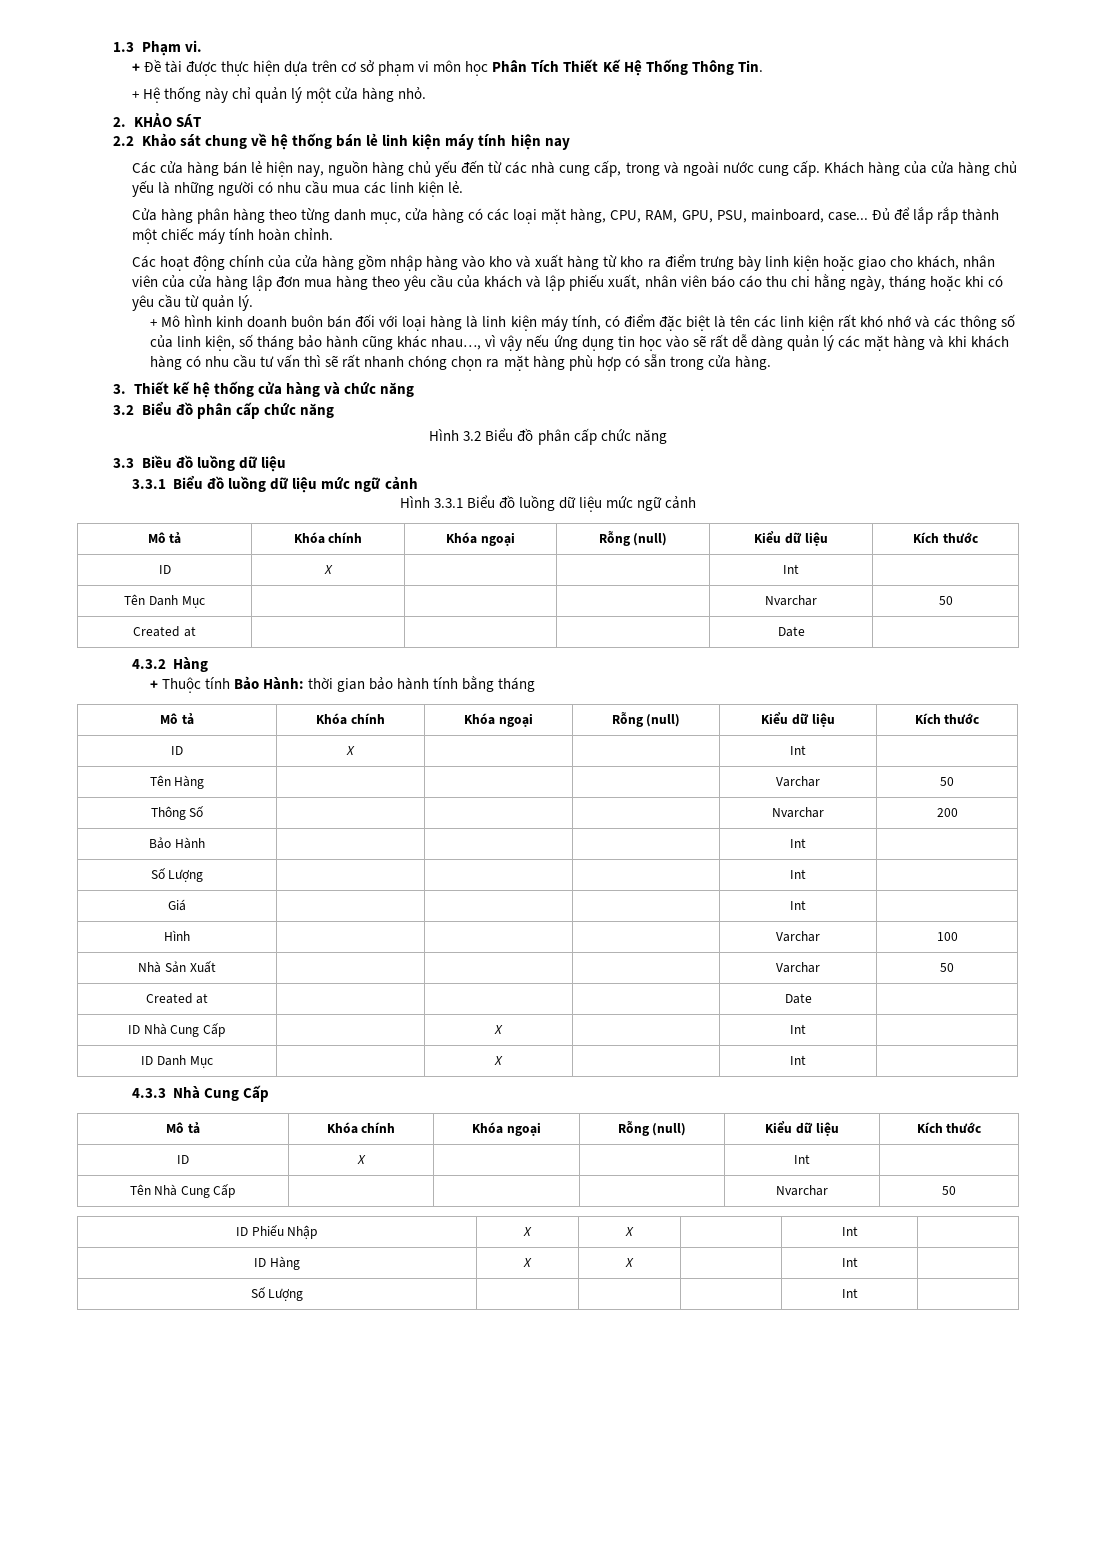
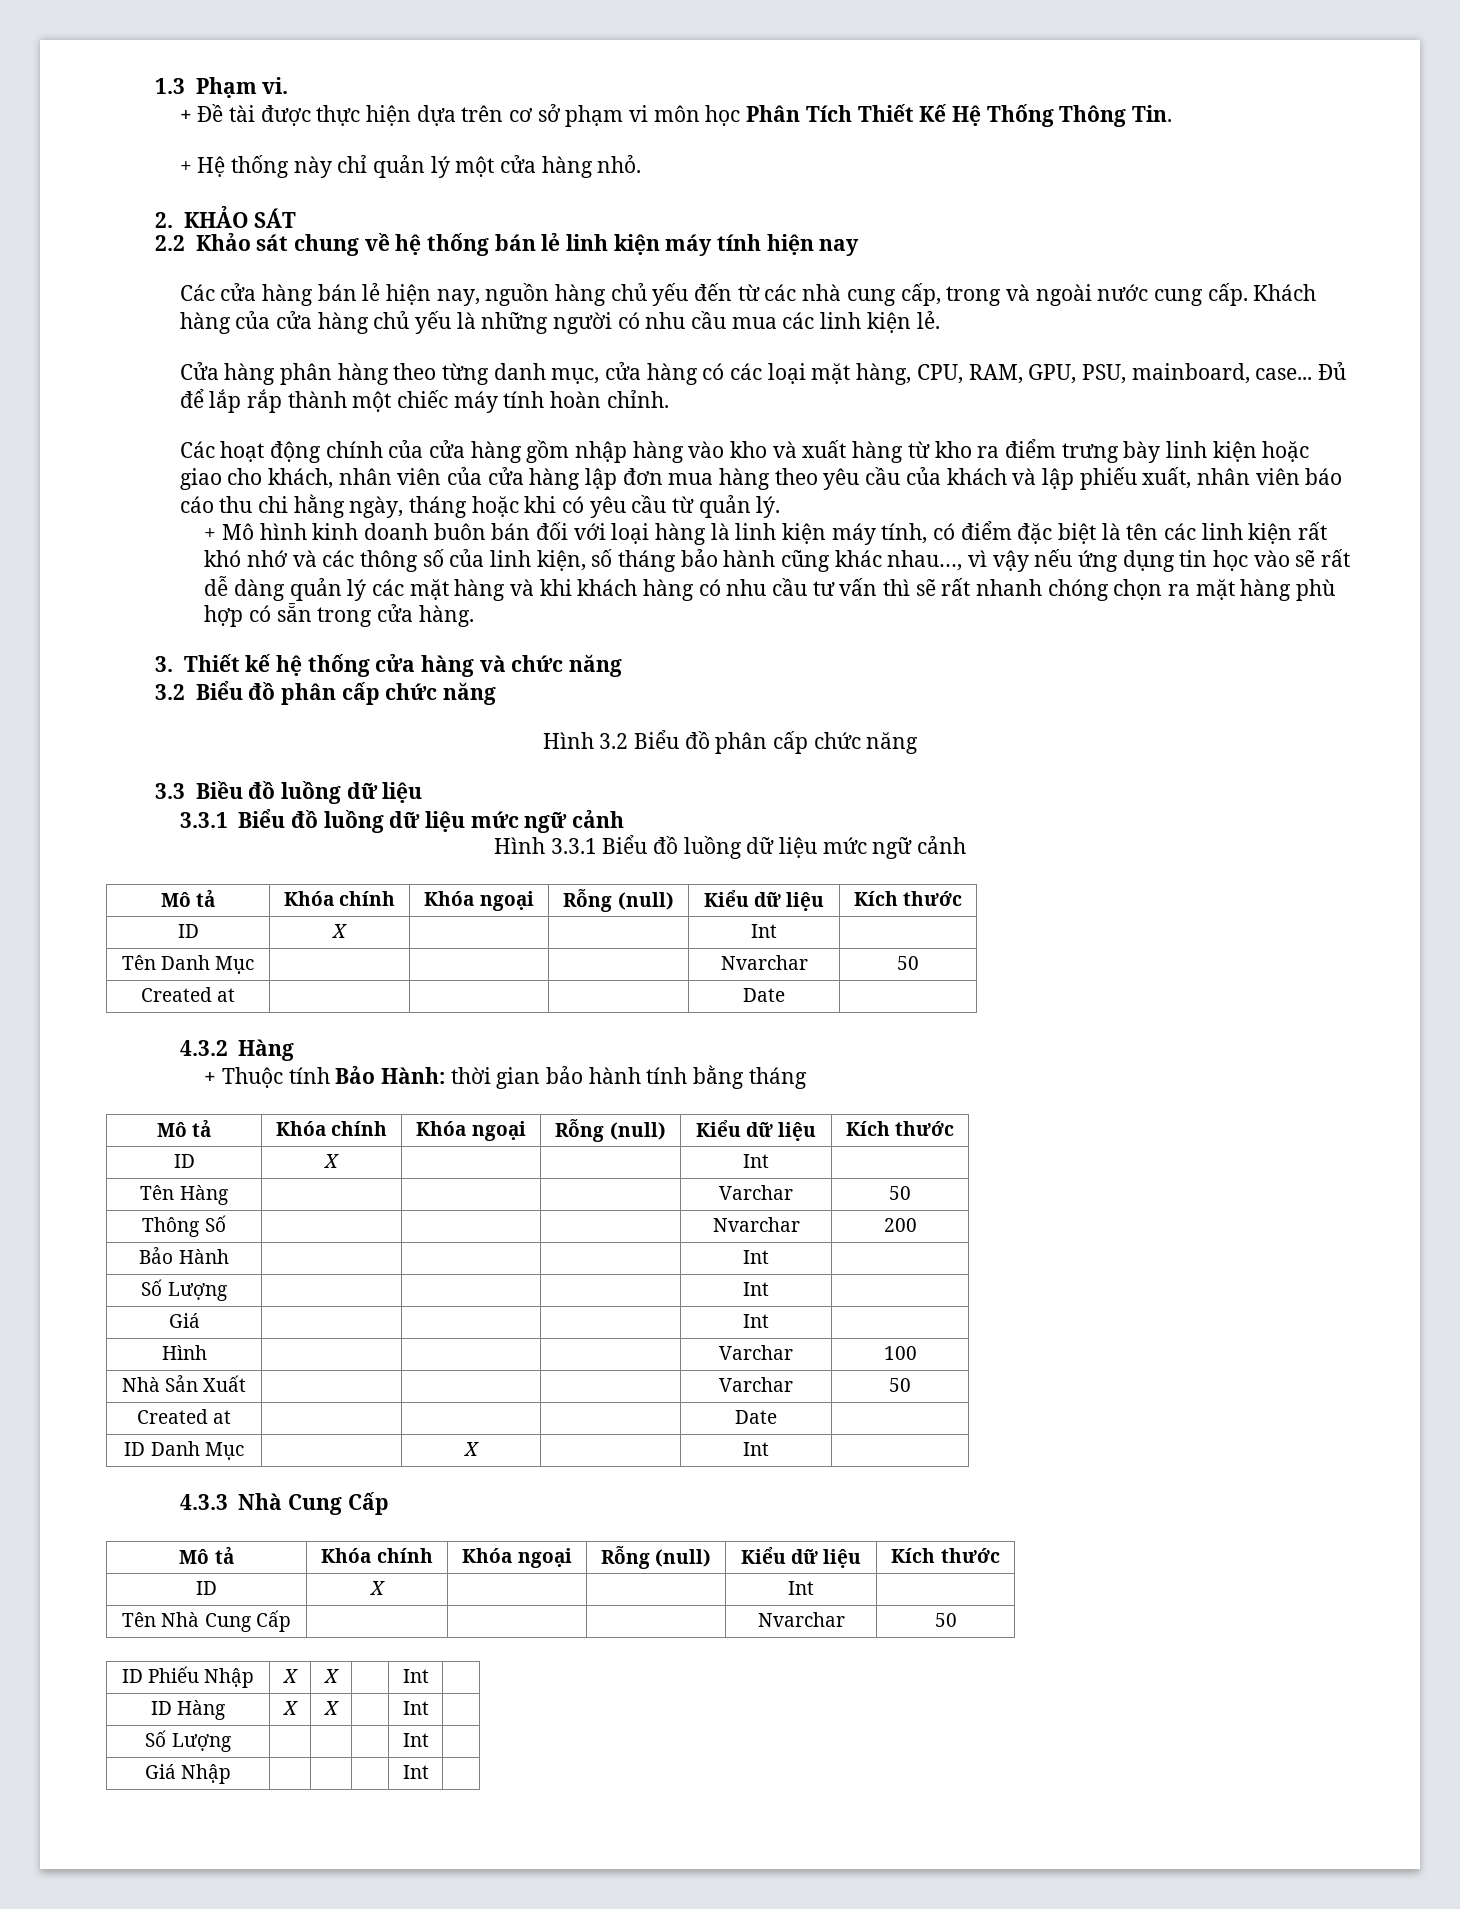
- ID Nhà Cung Cấp | | X | | Int |
+ Giá Nhập | | | | Int |

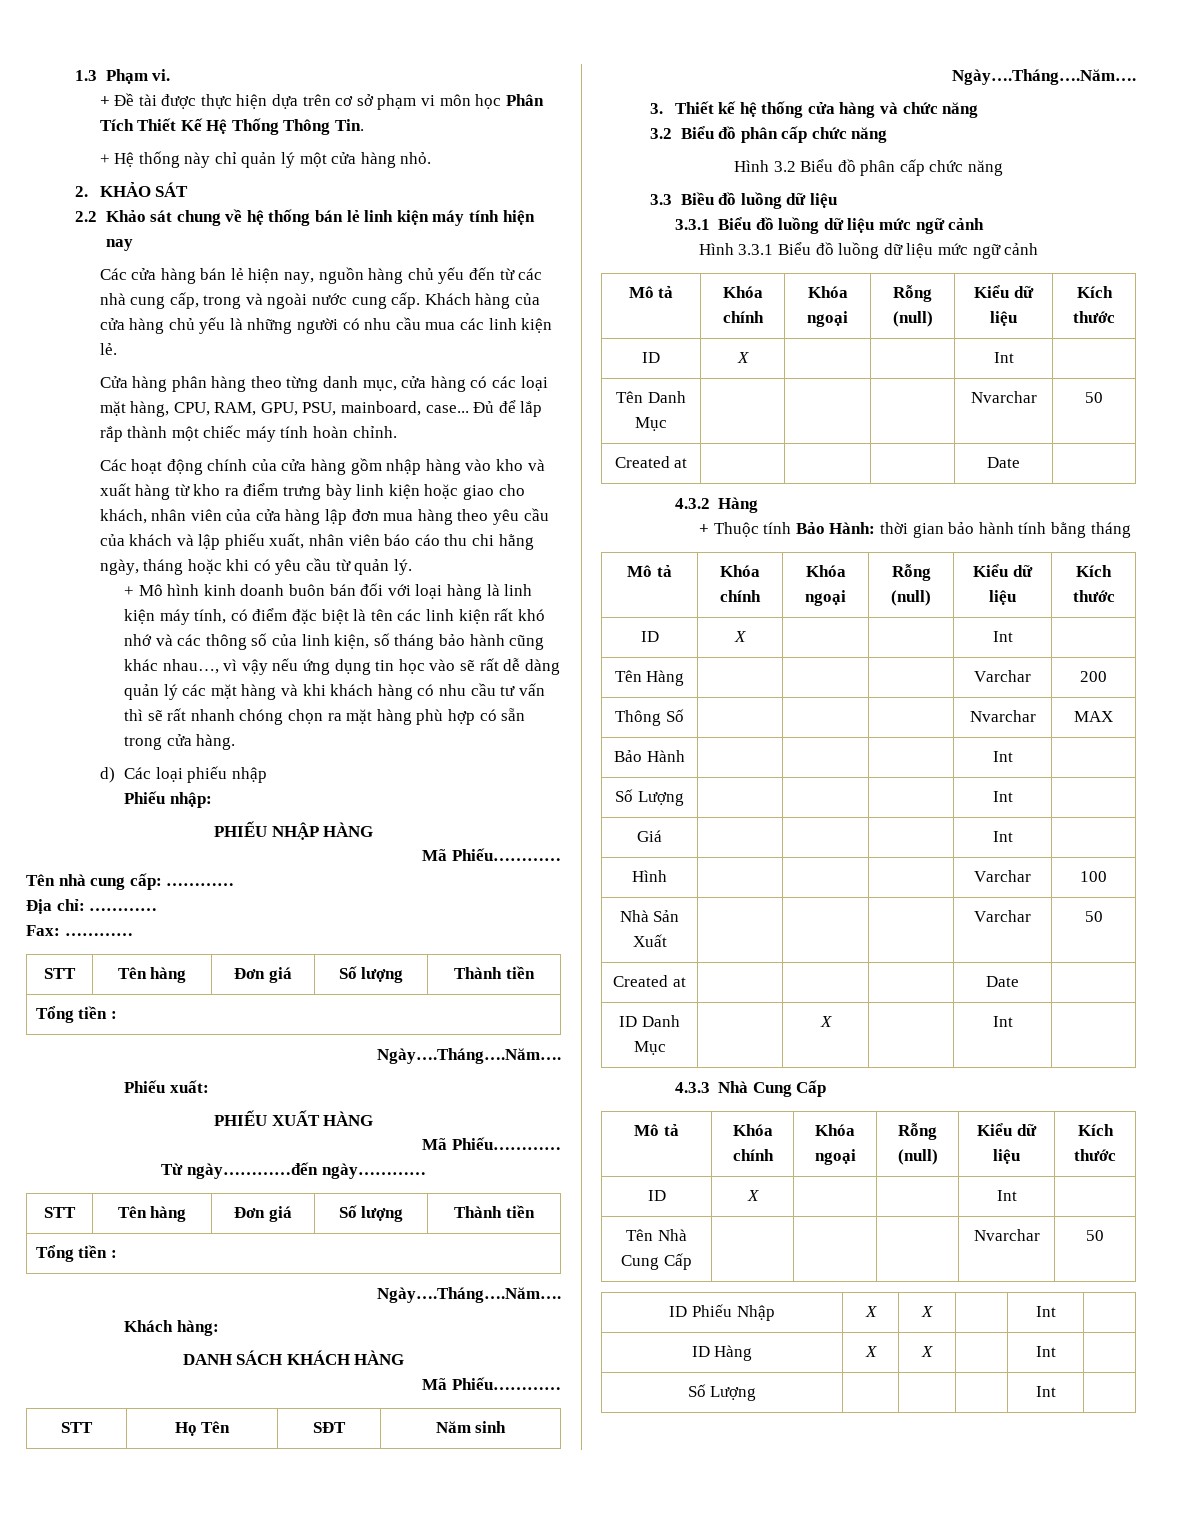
+ d) Các loại phiếu nhập
+ Phiếu nhập:
+ PHIẾU NHẬP HÀNG
+ Mã Phiếu…………
+ Tên nhà cung cấp: …………
+ Địa chỉ: …………
+ Fax: …………
+ STT | Tên hàng | Đơn giá | Số lượng | Thành tiền
+ Tổng tiền :
+ Ngày….Tháng….Năm….
+ Phiếu xuất:
+ PHIẾU XUẤT HÀNG
+ Mã Phiếu…………
+ Từ ngày…………đến ngày…………
+ STT | Tên hàng | Đơn giá | Số lượng | Thành tiền
+ Tổng tiền :
+ Ngày….Tháng….Năm….
+ Khách hàng:
+ DANH SÁCH KHÁCH HÀNG
+ Mã Phiếu…………
+ STT | Họ Tên | SĐT | Năm sinh
+ Ngày….Tháng….Năm….
- Tên Hàng | | | | Varchar | 50
+ Tên Hàng | | | | Varchar | 200
- Thông Số | | | | Nvarchar | 200
+ Thông Số | | | | Nvarchar | MAX
- Giá Nhập | | | | Int |

